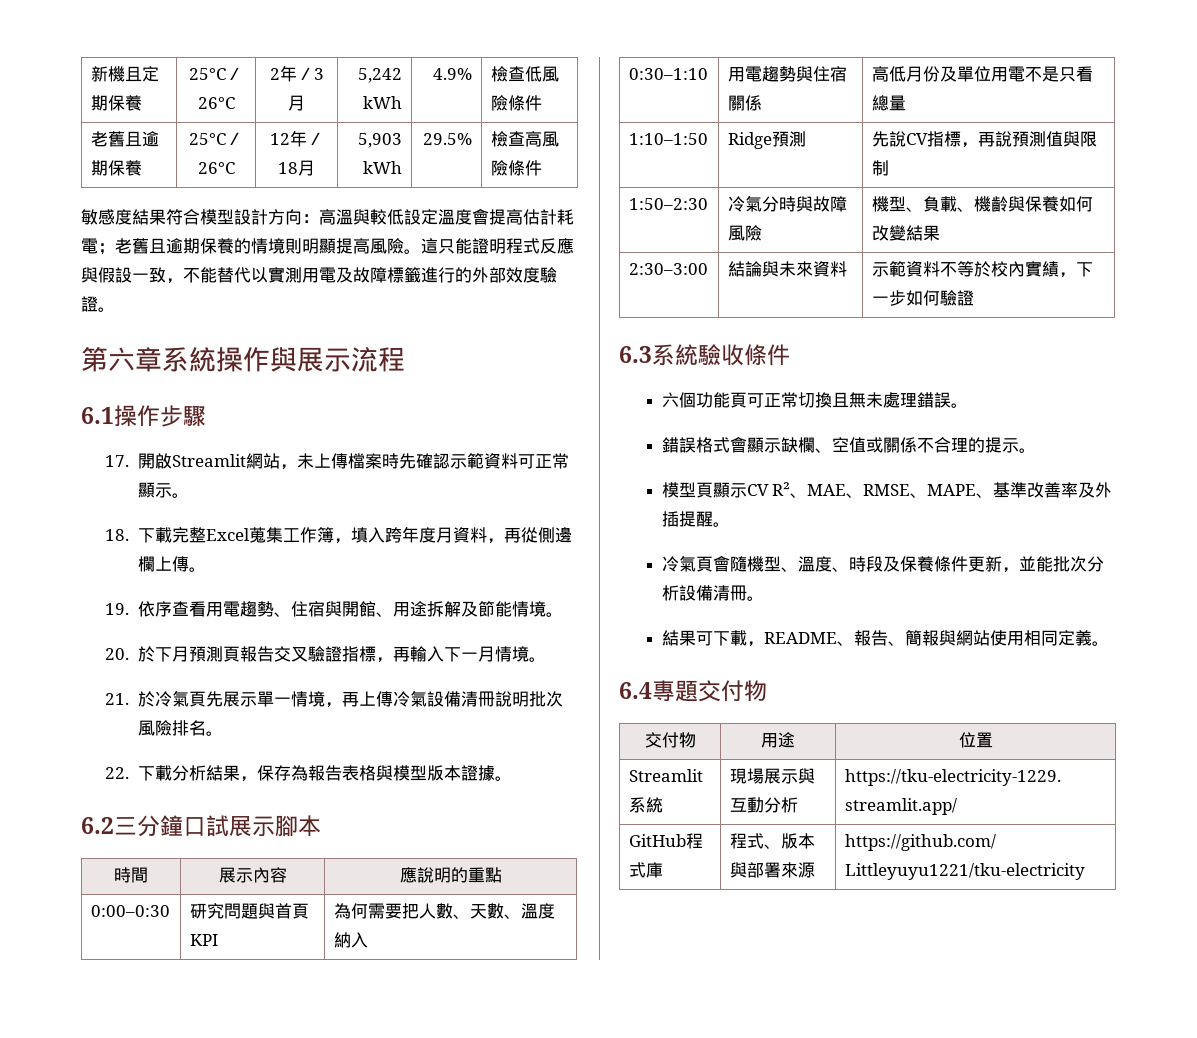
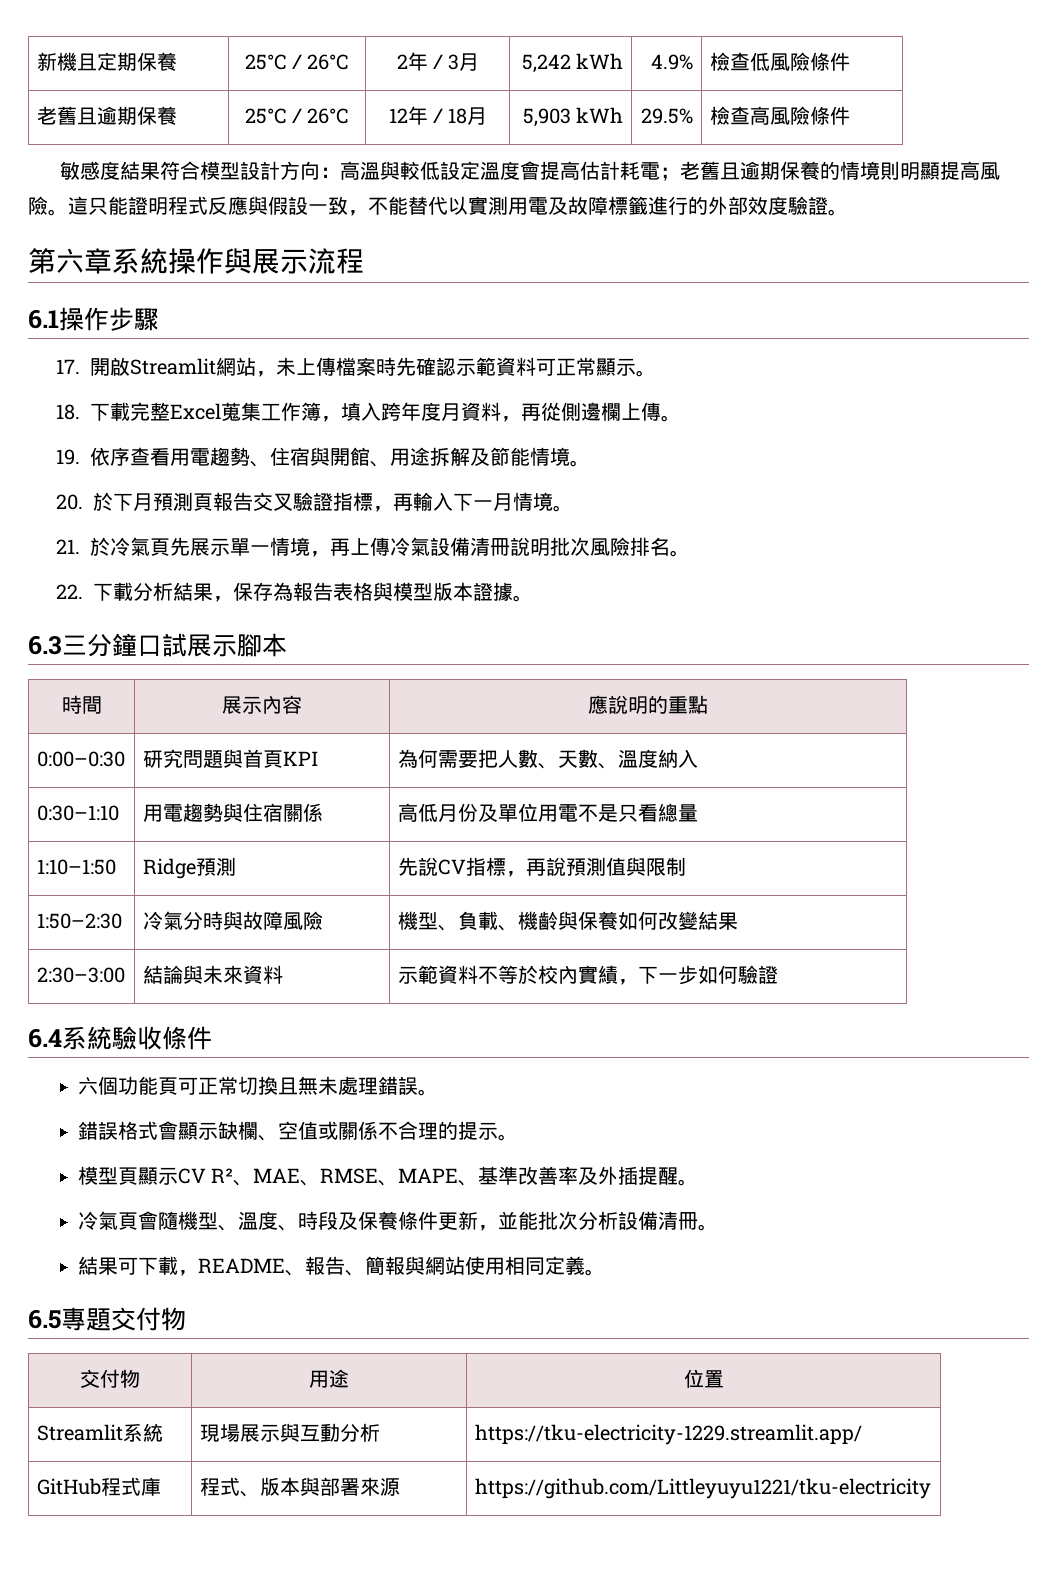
- 6.2三分鐘口試展示腳本
+ 6.3三分鐘口試展示腳本
- 6.3系統驗收條件
+ 6.4系統驗收條件
- 6.4專題交付物
+ 6.5專題交付物

